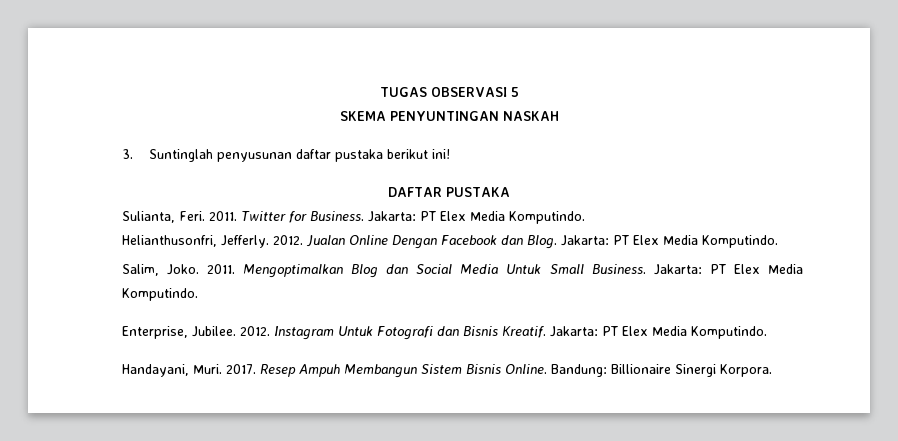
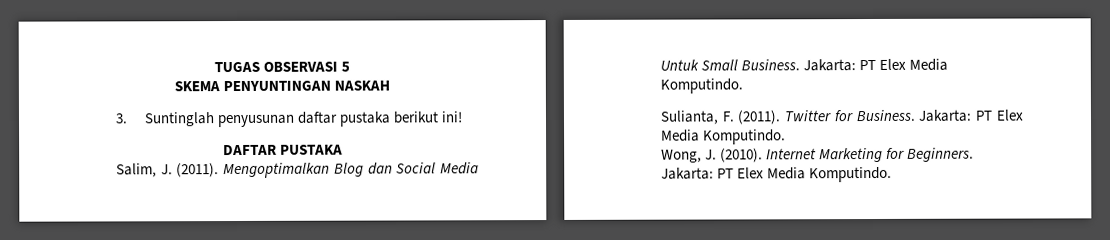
- Sulianta, Feri. 2011. Twitter for Business. Jakarta: PT Elex Media Komputindo.
- Helianthusonfri, Jefferly. 2012. Jualan Online Dengan Facebook dan Blog. Jakarta: PT Elex Media Komputindo.
- Salim, Joko. 2011.
+ Salim, J. (2011).
- Enterprise, Jubilee. 2012. Instagram Untuk Fotografi dan Bisnis Kreatif. Jakarta: PT Elex Media Komputindo.
- Handayani, Muri. 2017. Resep Ampuh Membangun Sistem Bisnis Online. Bandung: Billionaire Sinergi Korpora.
+ Sulianta, F. (2011). Twitter for Business. Jakarta: PT Elex Media Komputindo.
+ Wong, J. (2010). Internet Marketing for Beginners. Jakarta: PT Elex Media Komputindo.

